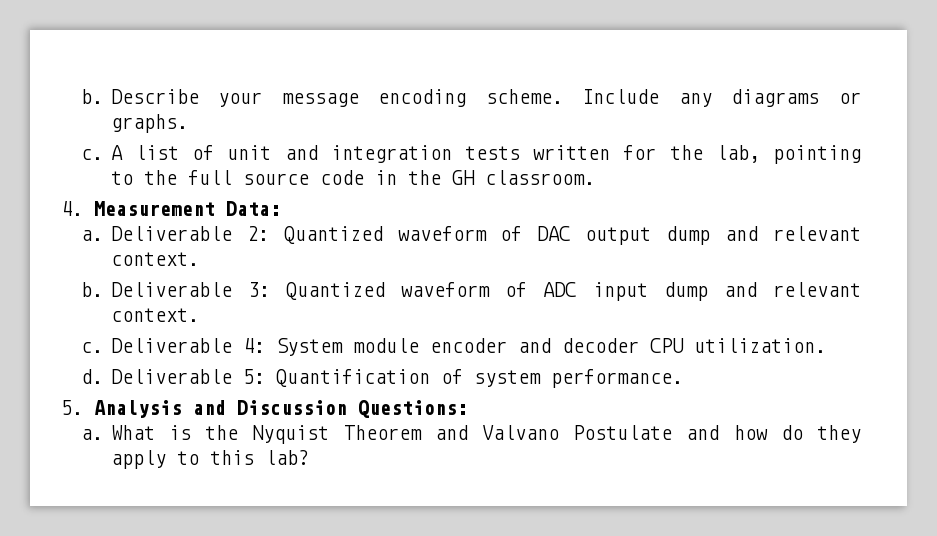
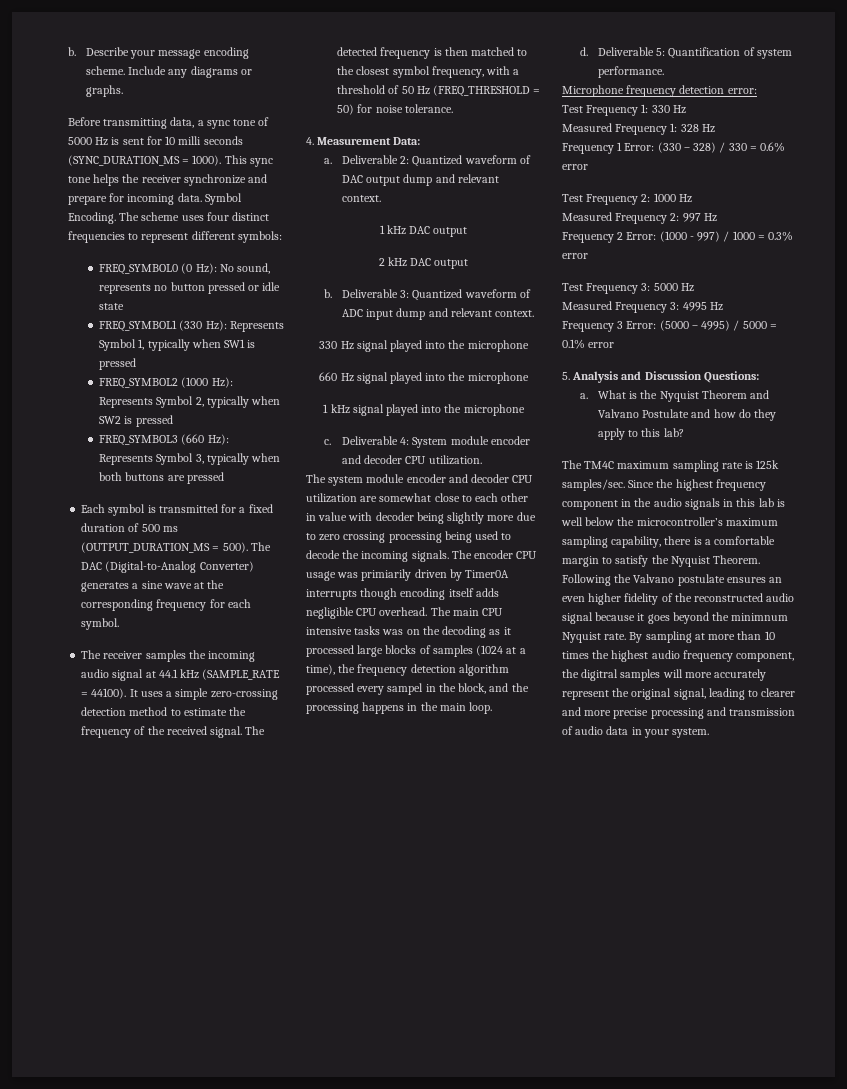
- c. A list of unit and integration tests written for the lab, pointing to the full source code in the GH classroom.
+ Before transmitting data, a sync tone of 5000 Hz is sent for 10 milli seconds (SYNC_DURATION_MS = 1000). This sync tone helps the receiver synchronize and prepare for incoming data. Symbol Encoding. The scheme uses four distinct frequencies to represent different symbols:
+ FREQ_SYMBOL0 (0 Hz): No sound, represents no button pressed or idle state
+ FREQ_SYMBOL1 (330 Hz): Represents Symbol 1, typically when SW1 is pressed
+ FREQ_SYMBOL2 (1000 Hz): Represents Symbol 2, typically when SW2 is pressed
+ FREQ_SYMBOL3 (660 Hz): Represents Symbol 3, typically when both buttons are pressed
+ Each symbol is transmitted for a fixed duration of 500 ms (OUTPUT_DURATION_MS = 500). The DAC (Digital-to-Analog Converter) generates a sine wave at the corresponding frequency for each symbol.
+ The receiver samples the incoming audio signal at 44.1 kHz (SAMPLE_RATE = 44100). It uses a simple zero-crossing detection method to estimate the frequency of the received signal. The detected frequency is then matched to the closest symbol frequency, with a threshold of 50 Hz (FREQ_THRESHOLD = 50) for noise tolerance.
+ 1 kHz DAC output
+ 2 kHz DAC output
+ 330 Hz signal played into the microphone
+ 660 Hz signal played into the microphone
+ 1 kHz signal played into the microphone
+ The system module encoder and decoder CPU utilization are somewhat close to each other in value with decoder being slightly more due to zero crossing processing being used to decode the incoming signals. The encoder CPU usage was primiarily driven by Timer0A interrupts though encoding itself adds negligible CPU overhead. The main CPU intensive tasks was on the decoding as it processed large blocks of samples (1024 at a time), the frequency detection algorithm processed every sampel in the block, and the processing happens in the main loop.
+ Microphone frequency detection error:
+ Test Frequency 1: 330 Hz
+ Measured Frequency 1: 328 Hz
+ Frequency 1 Error: (330 – 328) / 330 = 0.6% error
+ Test Frequency 2: 1000 Hz
+ Measured Frequency 2: 997 Hz
+ Frequency 2 Error: (1000 - 997) / 1000 = 0.3% error
+ Test Frequency 3: 5000 Hz
+ Measured Frequency 3: 4995 Hz
+ Frequency 3 Error: (5000 – 4995) / 5000 = 0.1% error
+ The TM4C maximum sampling rate is 125k samples/sec. Since the highest frequency component in the audio signals in this lab is well below the microcontroller’s maximum sampling capability, there is a comfortable margin to satisfy the Nyquist Theorem. Following the Valvano postulate ensures an even higher fidelity of the reconstructed audio signal because it goes beyond the minimnum Nyquist rate. By sampling at more than 10 times the highest audio frequency component, the digitral samples will more accurately represent the original signal, leading to clearer and more precise processing and transmission of audio data in your system.

